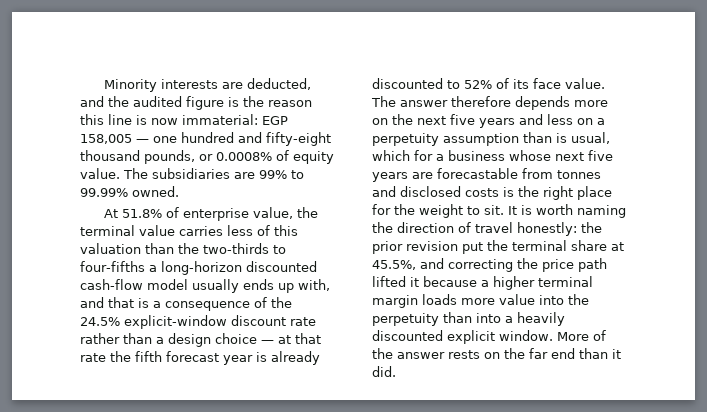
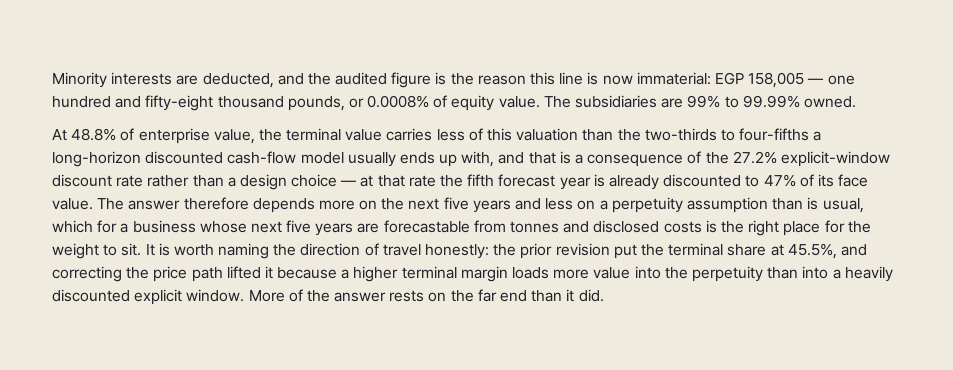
- At 51.8% of enterprise value, the terminal value carries less of this valuation than the two-thirds to four-fifths a long-horizon discounted cash-flow model usually ends up with, and that is a consequence of the 24.5% explicit-window discount rate rather than a design choice — at that rate the fifth forecast year is already discounted to 52% of its face value.
+ At 48.8% of enterprise value, the terminal value carries less of this valuation than the two-thirds to four-fifths a long-horizon discounted cash-flow model usually ends up with, and that is a consequence of the 27.2% explicit-window discount rate rather than a design choice — at that rate the fifth forecast year is already discounted to 47% of its face value.

